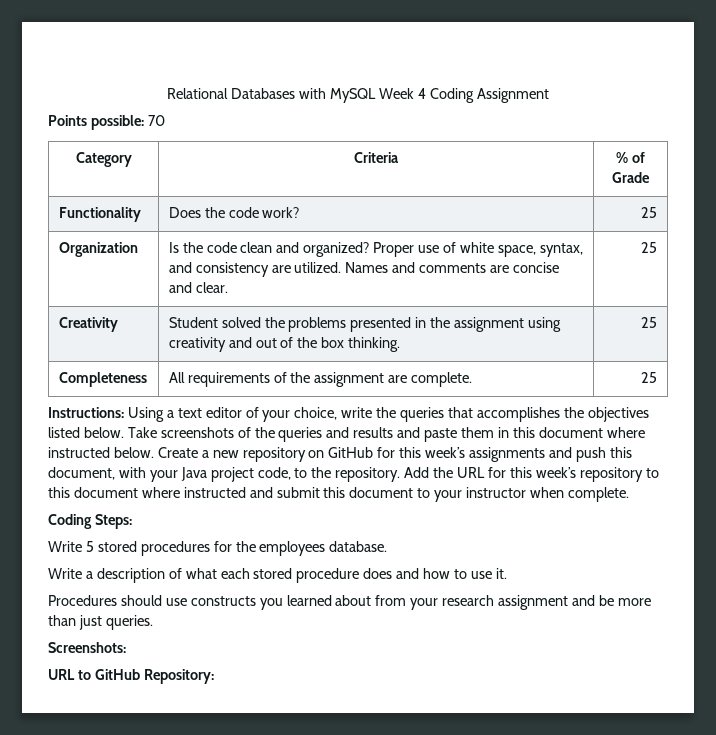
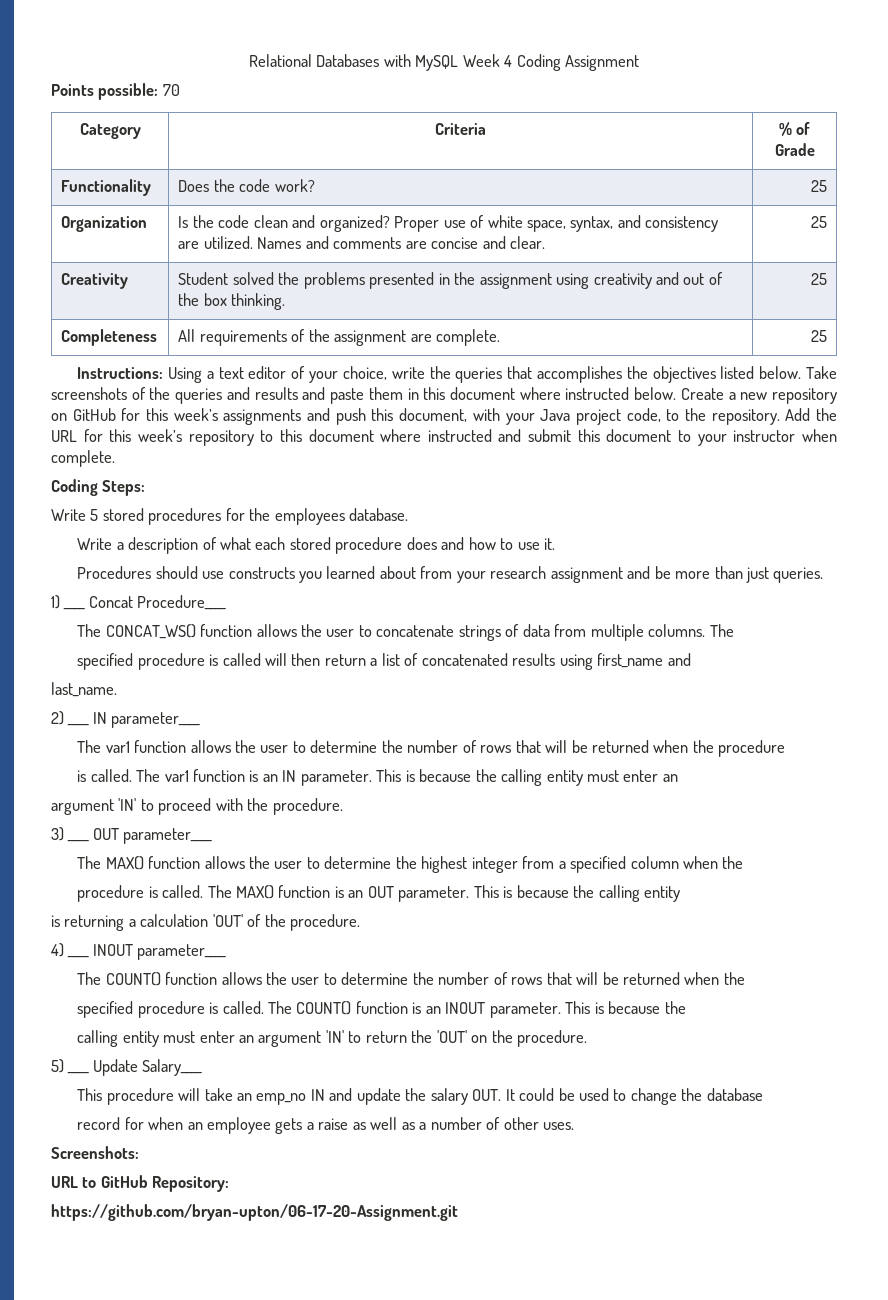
+ 1) ____ Concat Procedure____
+ The CONCAT_WS() function allows the user to concatenate strings of data from multiple columns. The
+ specified procedure is called will then return a list of concatenated results using first_name and
+ last_name.
+ 2) ____ IN parameter____
+ The var1 function allows the user to determine the number of rows that will be returned when the procedure
+ is called. The var1 function is an IN parameter. This is because the calling entity must enter an
+ argument 'IN' to proceed with the procedure.
+ 3) ____ OUT parameter____
+ The MAX() function allows the user to determine the highest integer from a specified column when the
+ procedure is called. The MAX() function is an OUT parameter. This is because the calling entity
+ is returning a calculation 'OUT' of the procedure.
+ 4) ____ INOUT parameter____
+ The COUNT() function allows the user to determine the number of rows that will be returned when the
+ specified procedure is called. The COUNT() function is an INOUT parameter. This is because the
+ calling entity must enter an argument 'IN' to return the 'OUT' on the procedure.
+ 5) ____ Update Salary____
+ This procedure will take an emp_no IN and update the salary OUT. It could be used to change the database
+ record for when an employee gets a raise as well as a number of other uses.
+ https://github.com/bryan-upton/06-17-20-Assignment.git

